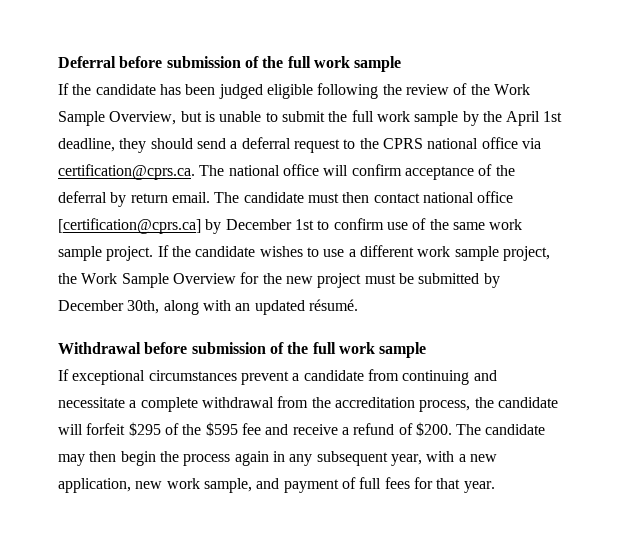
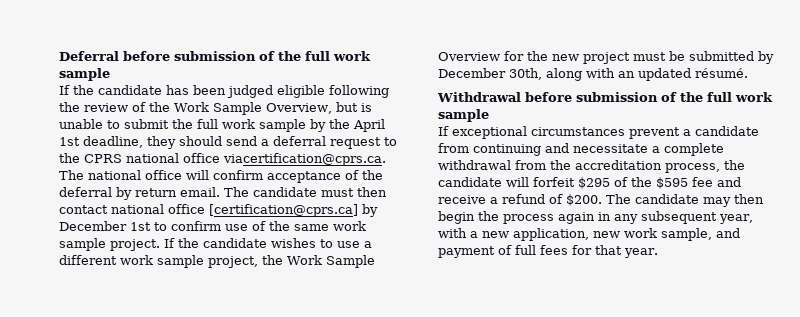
- If the candidate has been judged eligible following the review of the Work Sample Overview, but is unable to submit the full work sample by the April 1st deadline, they should send a deferral request to the CPRS national office via certification@cprs.ca. The national office will confirm acceptance of the deferral by return email.
+ If the candidate has been judged eligible following the review of the Work Sample Overview, but is unable to submit the full work sample by the April 1st deadline, they should send a deferral request to the CPRS national office viacertification@cprs.ca. The national office will confirm acceptance of the deferral by return email.

